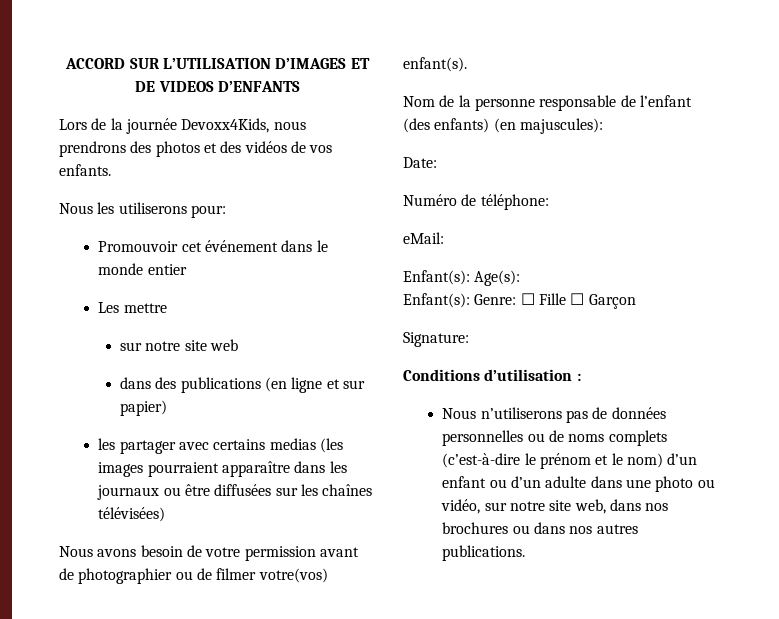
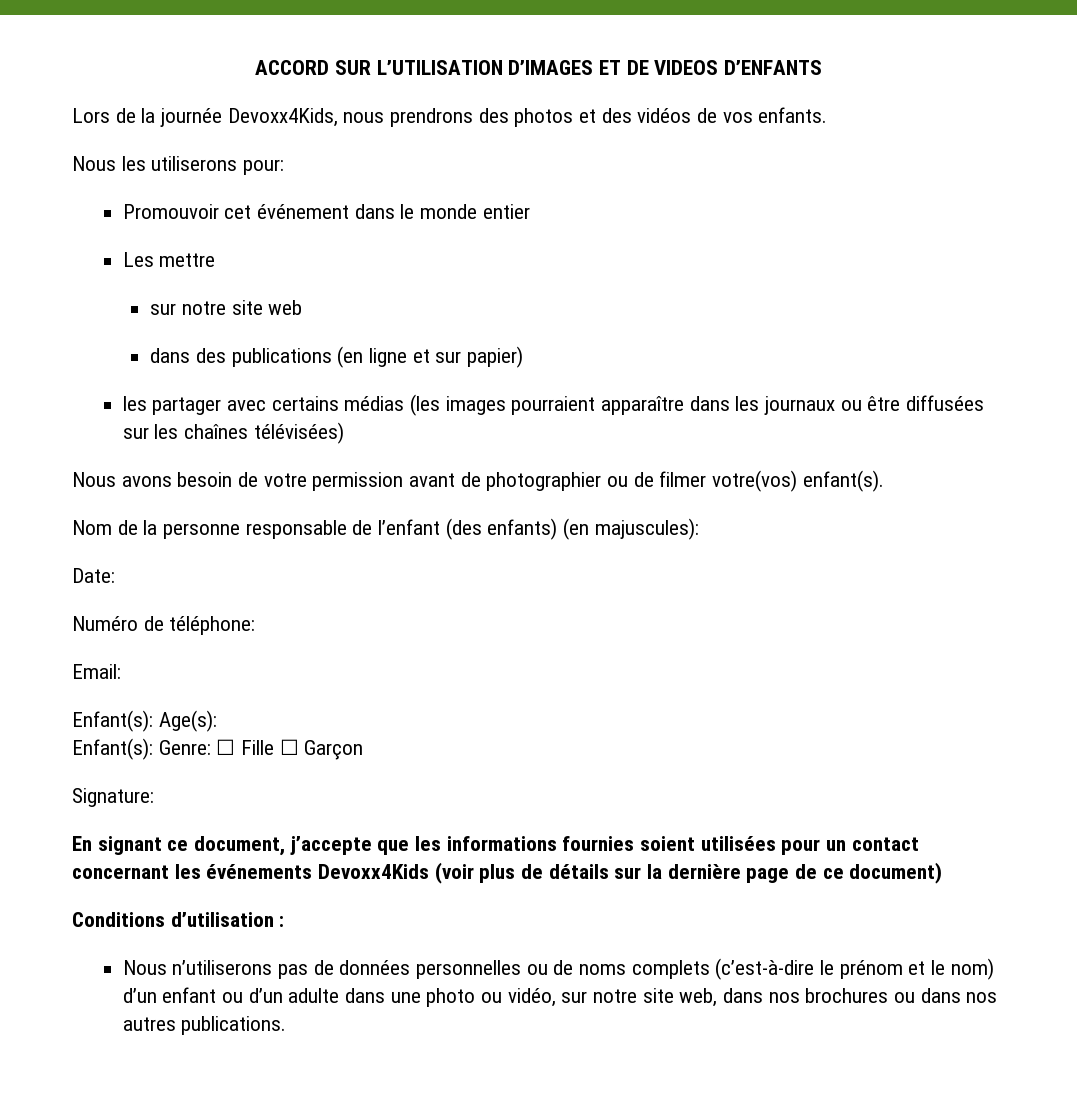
- les partager avec certains medias (les images pourraient apparaître dans les journaux ou être diffusées sur les chaînes télévisées)
+ les partager avec certains médias (les images pourraient apparaître dans les journaux ou être diffusées sur les chaînes télévisées)
- eMail:
+ Email:
+ En signant ce document, j’accepte que les informations fournies soient utilisées pour un contact concernant les événements Devoxx4Kids (voir plus de détails sur la dernière page de ce document)

